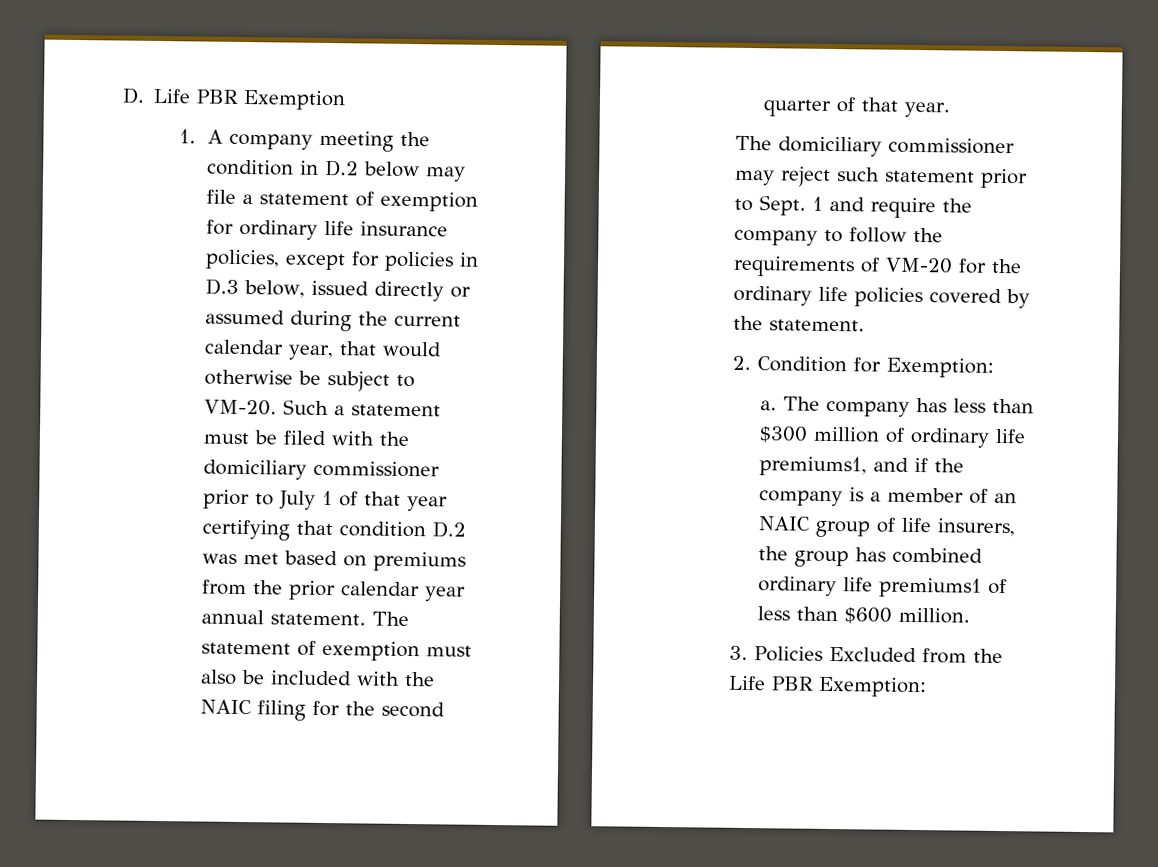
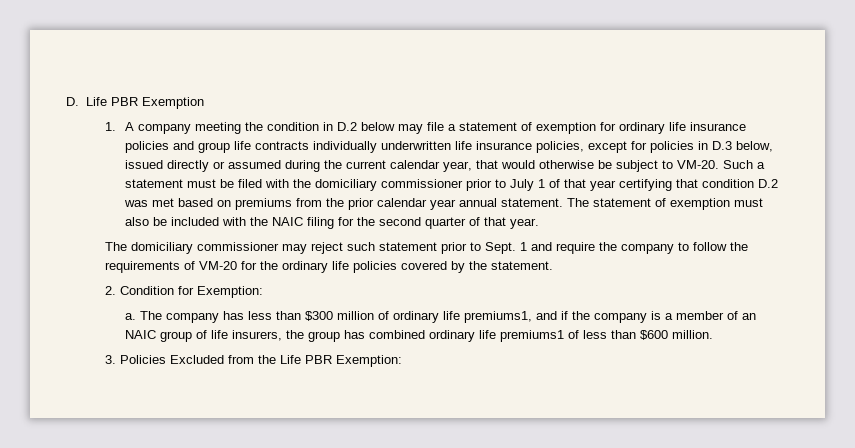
- 1. A company meeting the condition in D.2 below may file a statement of exemption for ordinary life insurance policies, except for policies in D.3 below, issued directly or assumed during the current calendar year, that would otherwise be subject to VM-20.
+ 1. A company meeting the condition in D.2 below may file a statement of exemption for ordinary life insurance policies and group life contracts individually underwritten life insurance policies, except for policies in D.3 below, issued directly or assumed during the current calendar year, that would otherwise be subject to VM-20.

